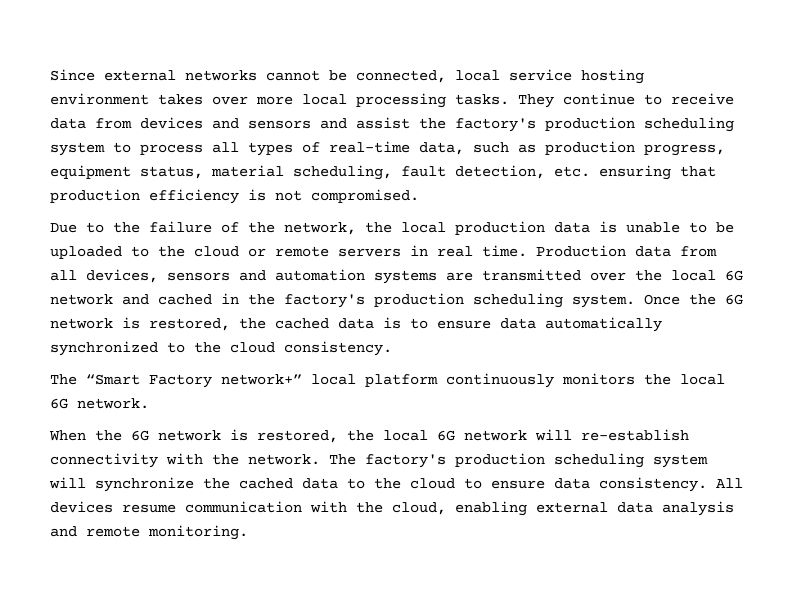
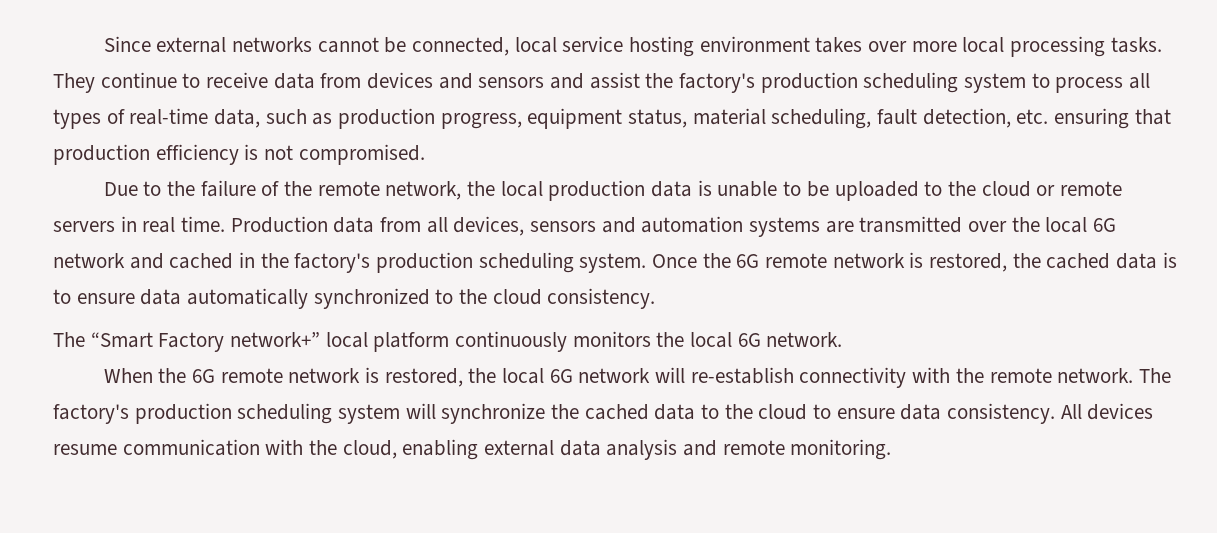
- Due to the failure of the network, the local production data is unable to be uploaded to the cloud or remote servers in real time.
+ Due to the failure of the remote network, the local production data is unable to be uploaded to the cloud or remote servers in real time.
- Once the 6G network is restored, the cached data is to ensure data automatically synchronized to the cloud consistency.
+ Once the 6G remote network is restored, the cached data is to ensure data automatically synchronized to the cloud consistency.
- When the 6G network is restored, the local 6G network will re-establish connectivity with the network.
+ When the 6G remote network is restored, the local 6G network will re-establish connectivity with the remote network.

